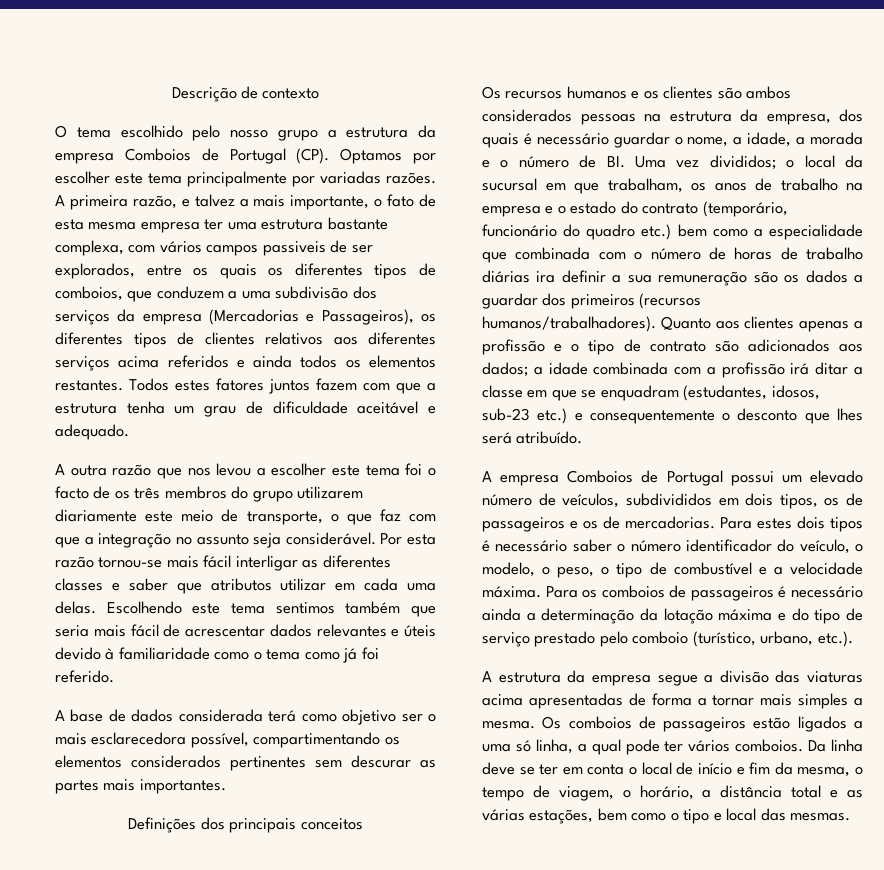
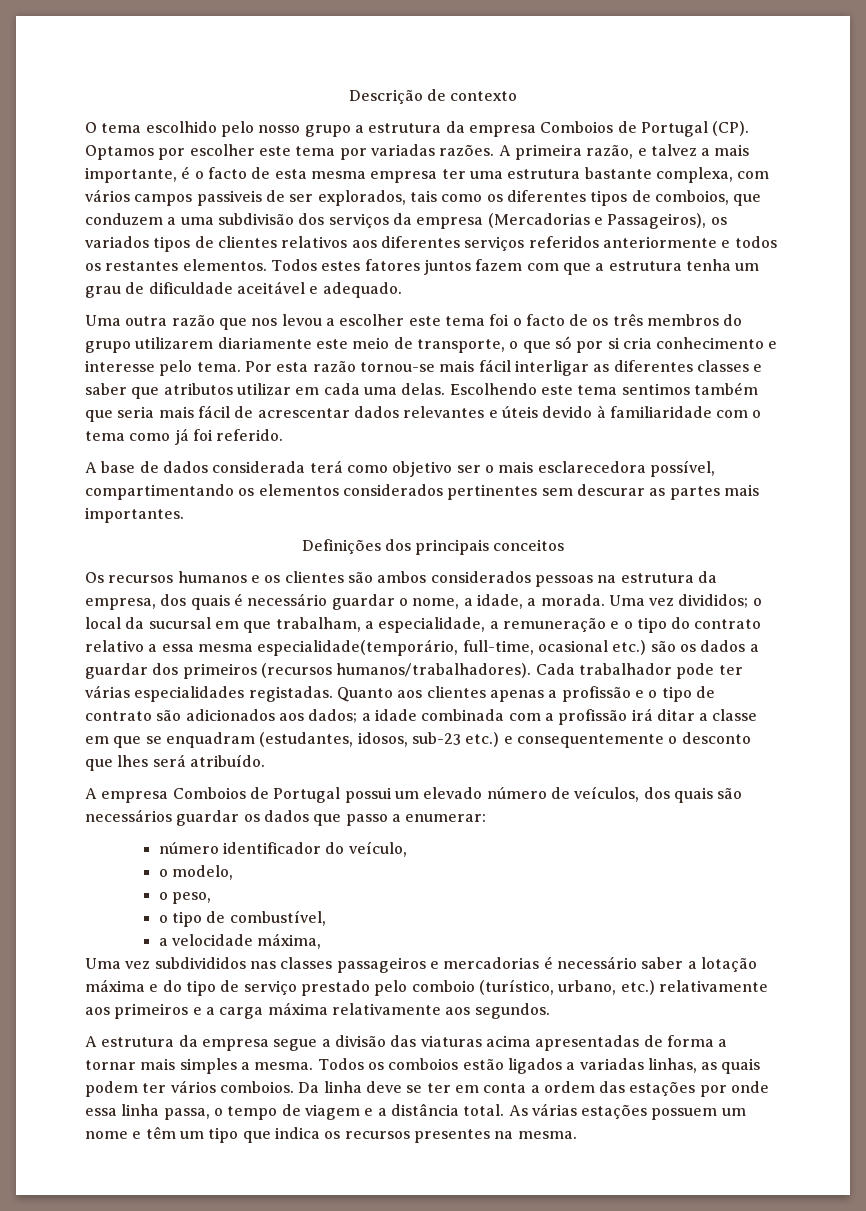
- O tema escolhido pelo nosso grupo a estrutura da empresa Comboios de Portugal (CP). Optamos por escolher este tema principalmente por variadas razões.
+ O tema escolhido pelo nosso grupo a estrutura da empresa Comboios de Portugal (CP). Optamos por escolher este tema por variadas razões.
- A primeira razão, e talvez a mais importante, o fato de esta mesma empresa ter uma estrutura bastante complexa, com vários campos passiveis de ser explorados, entre os quais os diferentes tipos de comboios, que conduzem a uma subdivisão dos serviços da empresa (Mercadorias e Passageiros), os diferentes tipos de clientes relativos aos diferentes serviços acima referidos e ainda todos os elementos restantes.
+ A primeira razão, e talvez a mais importante, é o facto de esta mesma empresa ter uma estrutura bastante complexa, com vários campos passiveis de ser explorados, tais como os diferentes tipos de comboios, que conduzem a uma subdivisão dos serviços da empresa (Mercadorias e Passageiros), os variados tipos de clientes relativos aos diferentes serviços referidos anteriormente e todos os restantes elementos.
- A outra razão que nos levou a escolher este tema foi o facto de os três membros do grupo utilizarem diariamente este meio de transporte, o que faz com que a integração no assunto seja considerável.
+ Uma outra razão que nos levou a escolher este tema foi o facto de os três membros do grupo utilizarem diariamente este meio de transporte, o que só por si cria conhecimento e interesse pelo tema.
- Escolhendo este tema sentimos também que seria mais fácil de acrescentar dados relevantes e úteis devido à familiaridade como o tema como já foi referido.
+ Escolhendo este tema sentimos também que seria mais fácil de acrescentar dados relevantes e úteis devido à familiaridade com o tema como já foi referido.
- Os recursos humanos e os clientes são ambos considerados pessoas na estrutura da empresa, dos quais é necessário guardar o nome, a idade, a morada e o número de BI. Uma vez divididos; o local da sucursal em que trabalham, os anos de trabalho na empresa e o estado do contrato (temporário, funcionário do quadro etc.) bem como a especialidade que combinada com o número de horas de trabalho diárias ira definir a sua remuneração são os dados a guardar dos primeiros (recursos humanos/trabalhadores).
+ Os recursos humanos e os clientes são ambos considerados pessoas na estrutura da empresa, dos quais é necessário guardar o nome, a idade, a morada. Uma vez divididos; o local da sucursal em que trabalham, a especialidade, a remuneração e o tipo do contrato relativo a essa mesma especialidade(temporário, full-time, ocasional etc.) são os dados a guardar dos primeiros (recursos humanos/trabalhadores).
+ Cada trabalhador pode ter várias especialidades registadas.
- A empresa Comboios de Portugal possui um elevado número de veículos, subdivididos em dois tipos, os de passageiros e os de mercadorias. Para estes dois tipos é necessário saber o número identificador do veículo, o modelo, o peso, o tipo de combustível e a velocidade máxima. Para os comboios de passageiros é necessário ainda a determinação da lotação máxima e do tipo de serviço prestado pelo comboio (turístico, urbano, etc.).
+ A empresa Comboios de Portugal possui um elevado número de veículos, dos quais são necessários guardar os dados que passo a enumerar:
+ número identificador do veículo,
+ o modelo,
+ o peso,
+ o tipo de combustível,
+ a velocidade máxima,
+ Uma vez subdivididos nas classes passageiros e mercadorias é necessário saber a lotação máxima e do tipo de serviço prestado pelo comboio (turístico, urbano, etc.) relativamente aos primeiros e a carga máxima relativamente aos segundos.
- Os comboios de passageiros estão ligados a uma só linha, a qual pode ter vários comboios.
+ Todos os comboios estão ligados a variadas linhas, as quais podem ter vários comboios.
- Da linha deve se ter em conta o local de início e fim da mesma, o tempo de viagem, o horário, a distância total e as várias estações, bem como o tipo e local das mesmas.
+ Da linha deve se ter em conta a ordem das estações por onde essa linha passa, o tempo de viagem e a distância total. As várias estações possuem um nome e têm um tipo que indica os recursos presentes na mesma.

